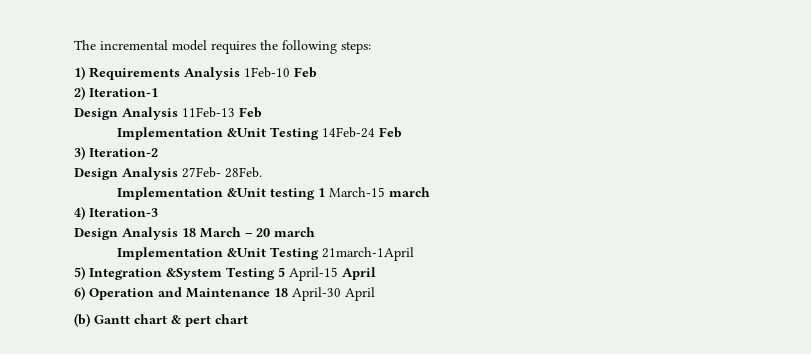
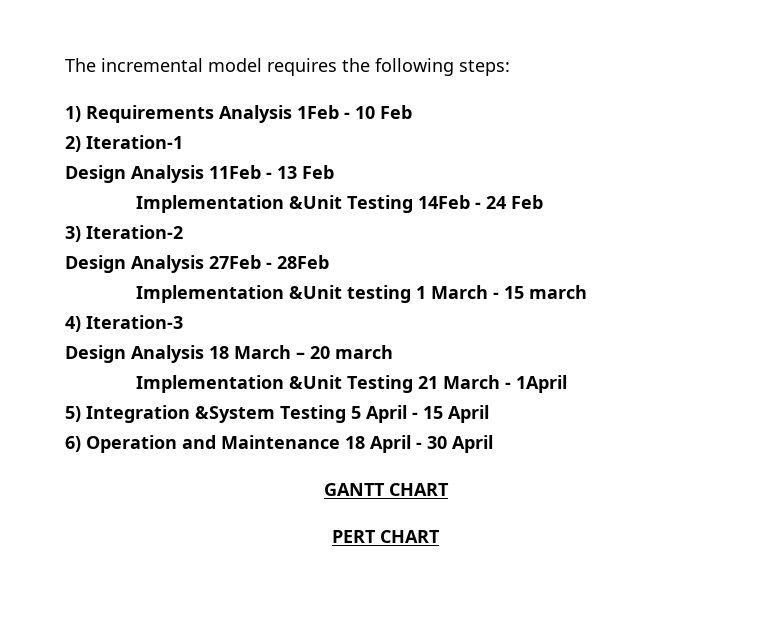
- 1) Requirements Analysis 1Feb-10 Feb
+ 1) Requirements Analysis 1Feb - 10 Feb
- Design Analysis 11Feb-13 Feb
+ Design Analysis 11Feb - 13 Feb
- Implementation &Unit Testing 14Feb-24 Feb
+ Implementation &Unit Testing 14Feb - 24 Feb
- Design Analysis 27Feb- 28Feb.
+ Design Analysis 27Feb - 28Feb
- Implementation &Unit testing 1 March-15 march
+ Implementation &Unit testing 1 March - 15 march
- Implementation &Unit Testing 21march-1April
+ Implementation &Unit Testing 21 March - 1April
- 5) Integration &System Testing 5 April-15 April
+ 5) Integration &System Testing 5 April - 15 April
- 6) Operation and Maintenance 18 April-30 April
- (b) Gantt chart & pert chart
+ 6) Operation and Maintenance 18 April - 30 April
+ GANTT CHART
+ PERT CHART

